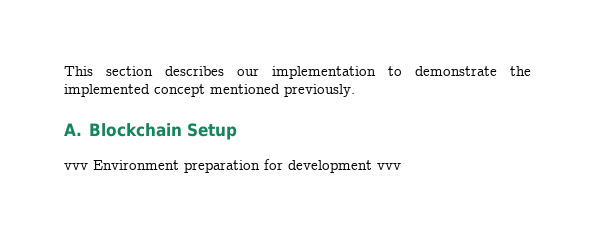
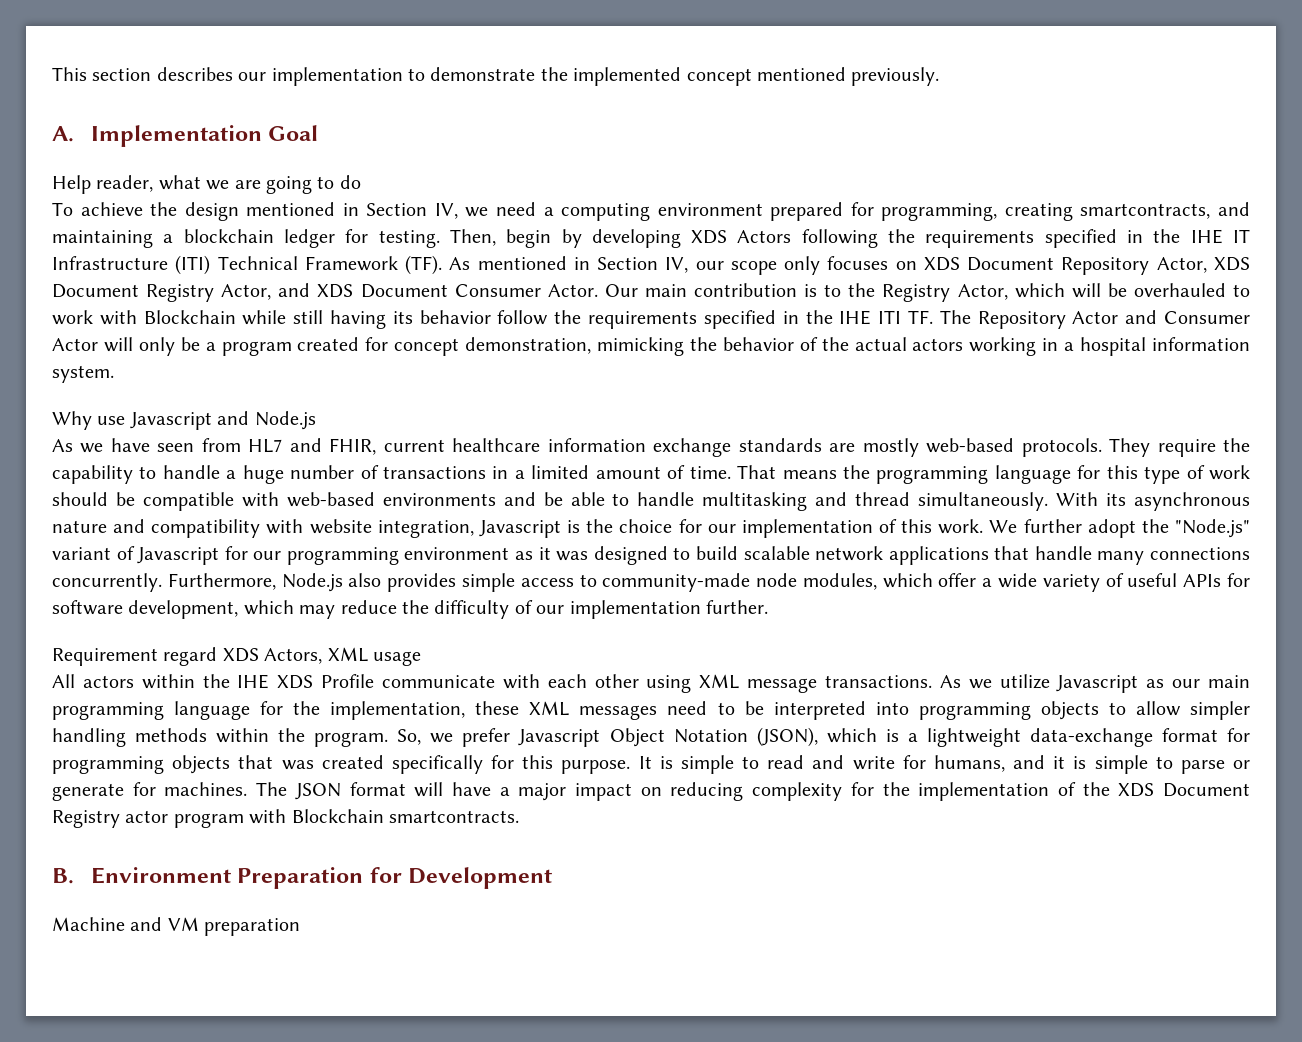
- A. Blockchain Setup
- vvv Environment preparation for development vvv
+ A. Implementation Goal
+ Help reader, what we are going to do
+ To achieve the design mentioned in Section IV, we need a computing environment prepared for programming, creating smartcontracts, and maintaining a blockchain ledger for testing. Then, begin by developing XDS Actors following the requirements specified in the IHE IT Infrastructure (ITI) Technical Framework (TF). As mentioned in Section IV, our scope only focuses on XDS Document Repository Actor, XDS Document Registry Actor, and XDS Document Consumer Actor. Our main contribution is to the Registry Actor, which will be overhauled to work with Blockchain while still having its behavior follow the requirements specified in the IHE ITI TF. The Repository Actor and Consumer Actor will only be a program created for concept demonstration, mimicking the behavior of the actual actors working in a hospital information system.
+ Why use Javascript and Node.js
+ As we have seen from HL7 and FHIR, current healthcare information exchange standards are mostly web-based protocols. They require the capability to handle a huge number of transactions in a limited amount of time. That means the programming language for this type of work should be compatible with web-based environments and be able to handle multitasking and thread simultaneously. With its asynchronous nature and compatibility with website integration, Javascript is the choice for our implementation of this work. We further adopt the "Node.js" variant of Javascript for our programming environment as it was designed to build scalable network applications that handle many connections concurrently. Furthermore, Node.js also provides simple access to community-made node modules, which offer a wide variety of useful APIs for software development, which may reduce the difficulty of our implementation further.
+ Requirement regard XDS Actors, XML usage
+ All actors within the IHE XDS Profile communicate with each other using XML message transactions. As we utilize Javascript as our main programming language for the implementation, these XML messages need to be interpreted into programming objects to allow simpler handling methods within the program. So, we prefer Javascript Object Notation (JSON), which is a lightweight data-exchange format for programming objects that was created specifically for this purpose. It is simple to read and write for humans, and it is simple to parse or generate for machines. The JSON format will have a major impact on reducing complexity for the implementation of the XDS Document Registry actor program with Blockchain smartcontracts.
+ B. Environment Preparation for Development
+ Machine and VM preparation

